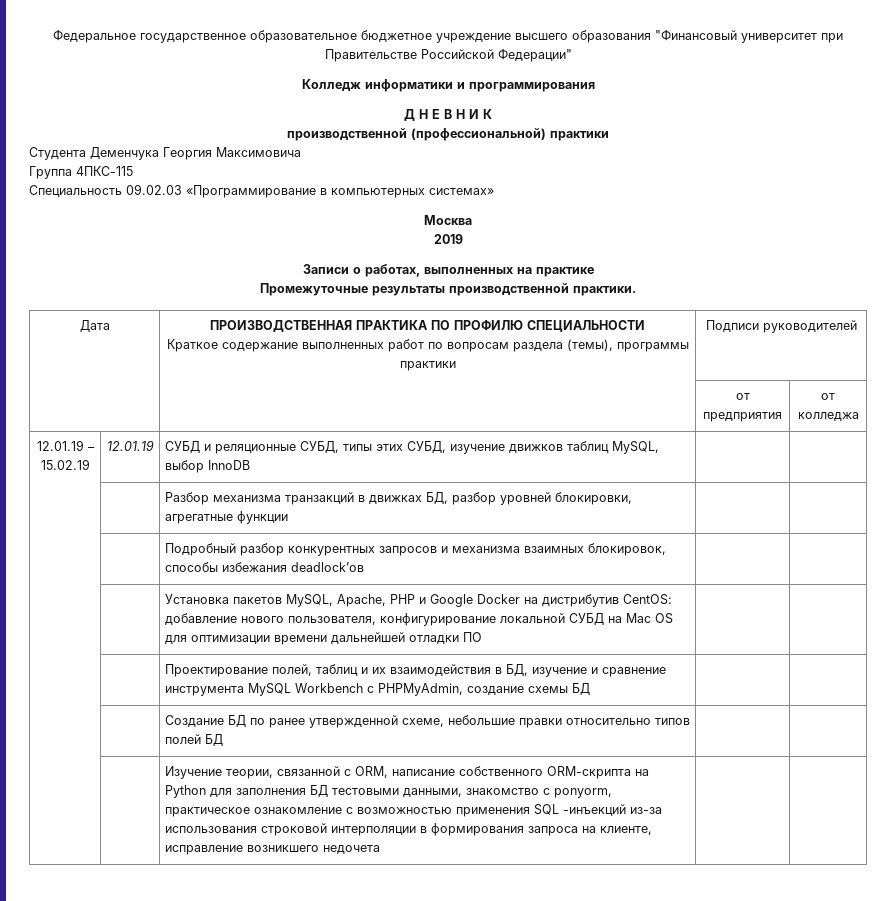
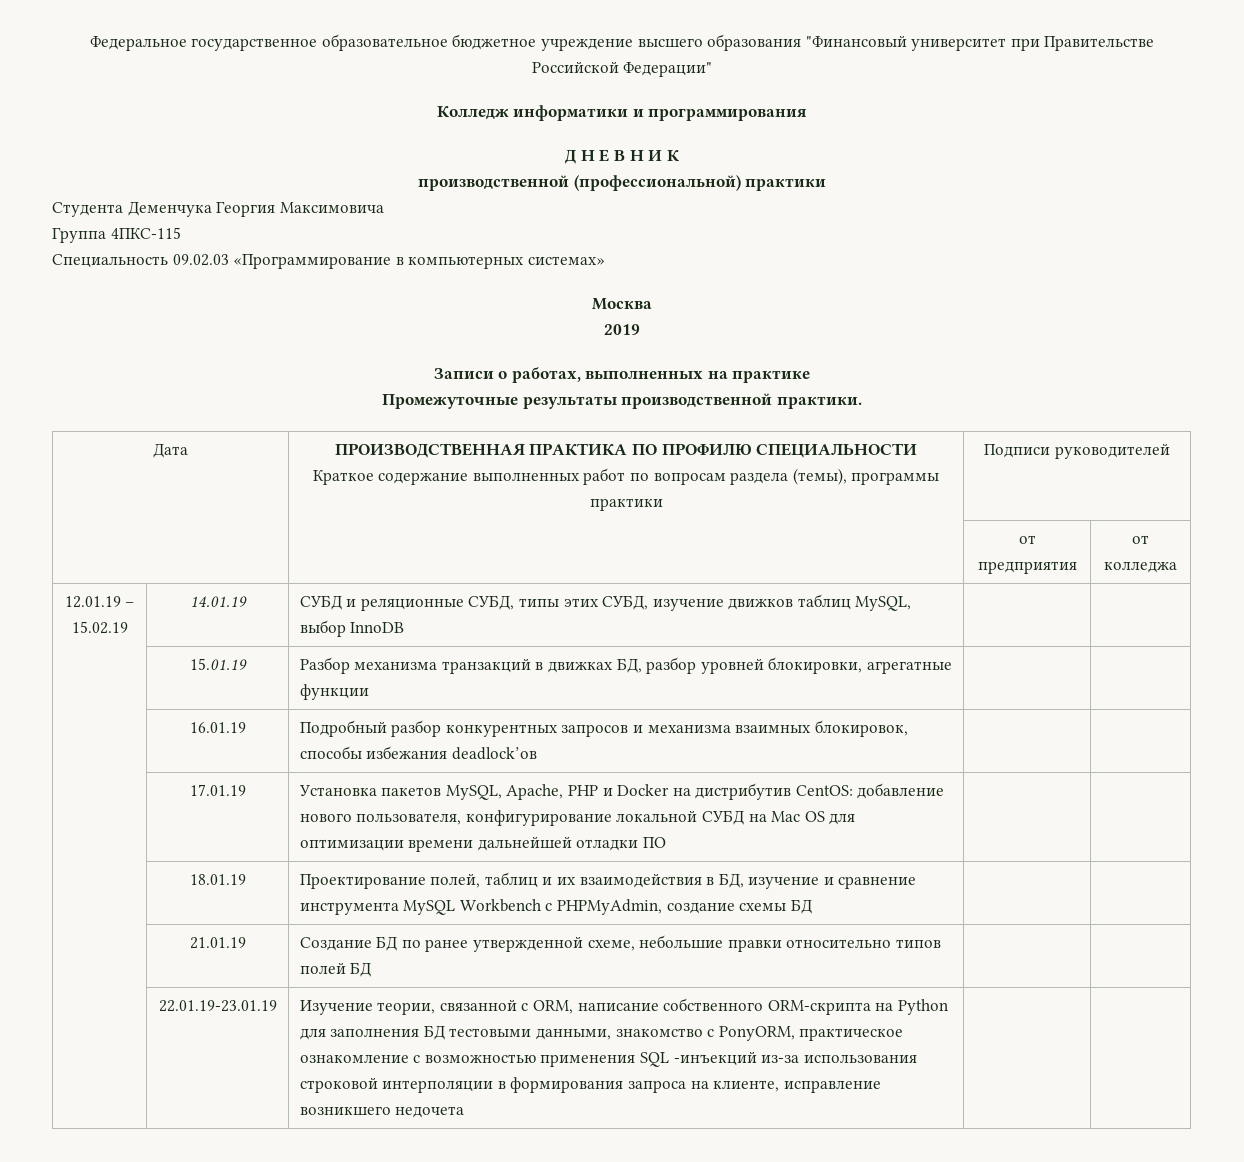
- 12.01.19 – 15.02.19 | 12.01.19 | СУБД и реляционные СУБД, типы этих СУБД, изучение движков таблиц MySQL, выбор InnoDB | |
+ 12.01.19 – 15.02.19 | 14.01.19 | СУБД и реляционные СУБД, типы этих СУБД, изучение движков таблиц MySQL, выбор InnoDB | |
- | | Разбор механизма транзакций в движках БД, разбор уровней блокировки, агрегатные функции | |
+ | 15.01.19 | Разбор механизма транзакций в движках БД, разбор уровней блокировки, агрегатные функции | |
- | | Подробный разбор конкурентных запросов и механизма взаимных блокировок, способы избежания deadlock’ов | |
+ | 16.01.19 | Подробный разбор конкурентных запросов и механизма взаимных блокировок, способы избежания deadlock’ов | |
- | | Установка пакетов MySQL, Apache, PHP и Google Docker на дистрибутив CentOS: добавление нового пользователя, конфигурирование локальной СУБД на Mac OS для оптимизации времени дальнейшей отладки ПО | |
+ | 17.01.19 | Установка пакетов MySQL, Apache, PHP и Docker на дистрибутив CentOS: добавление нового пользователя, конфигурирование локальной СУБД на Mac OS для оптимизации времени дальнейшей отладки ПО | |
- | | Проектирование полей, таблиц и их взаимодействия в БД, изучение и сравнение инструмента MySQL Workbench с PHPMyAdmin, создание схемы БД | |
+ | 18.01.19 | Проектирование полей, таблиц и их взаимодействия в БД, изучение и сравнение инструмента MySQL Workbench с PHPMyAdmin, создание схемы БД | |
- | | Создание БД по ранее утвержденной схеме, небольшие правки относительно типов полей БД | |
+ | 21.01.19 | Создание БД по ранее утвержденной схеме, небольшие правки относительно типов полей БД | |
- | | Изучение теории, связанной с ORM, написание собственного ORM-скрипта на Python для заполнения БД тестовыми данными, знакомство с ponyorm, практическое ознакомление с возможностью применения SQL -инъекций из-за использования строковой интерполяции в формирования запроса на клиенте, исправление возникшего недочета | |
+ | 22.01.19-23.01.19 | Изучение теории, связанной с ORM, написание собственного ORM-скрипта на Python для заполнения БД тестовыми данными, знакомство с PonyORM, практическое ознакомление с возможностью применения SQL -инъекций из-за использования строковой интерполяции в формирования запроса на клиенте, исправление возникшего недочета | |

